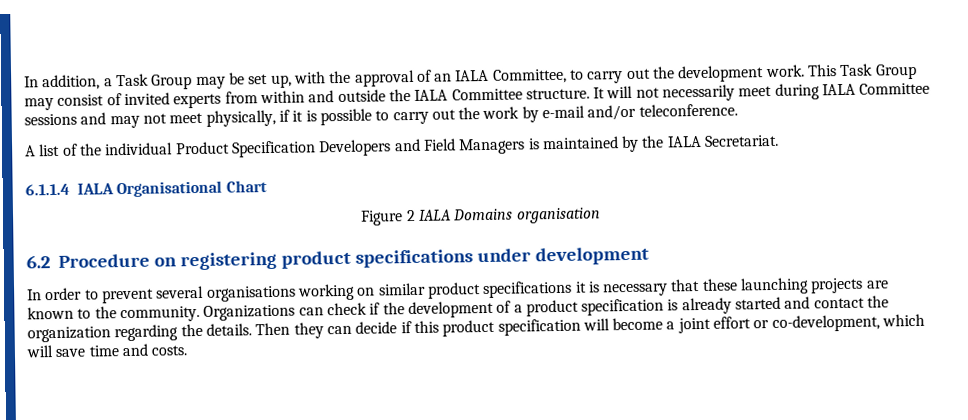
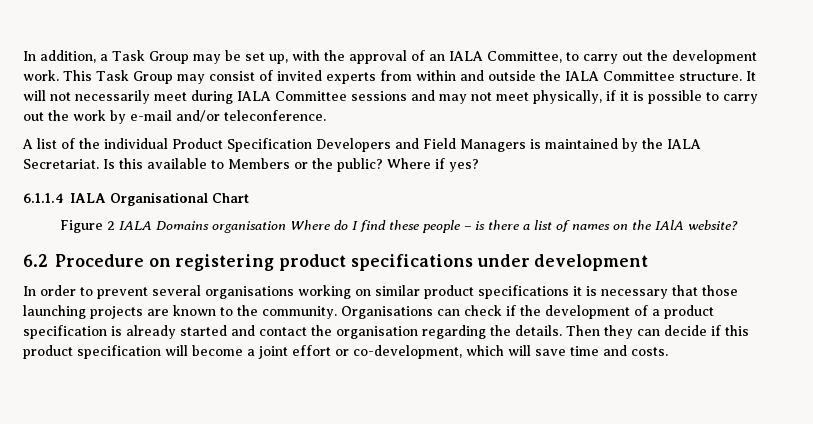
+ Is this available to Members or the public? Where if yes?
- Figure 2 IALA Domains organisation
+ Figure 2 IALA Domains organisation Where do I find these people – is there a list of names on the IAlA website?
- In order to prevent several organisations working on similar product specifications it is necessary that these launching projects are known to the community.
+ In order to prevent several organisations working on similar product specifications it is necessary that those launching projects are known to the community.
- Organizations can check if the development of a product specification is already started and contact the organization regarding the details.
+ Organisations can check if the development of a product specification is already started and contact the organisation regarding the details.

